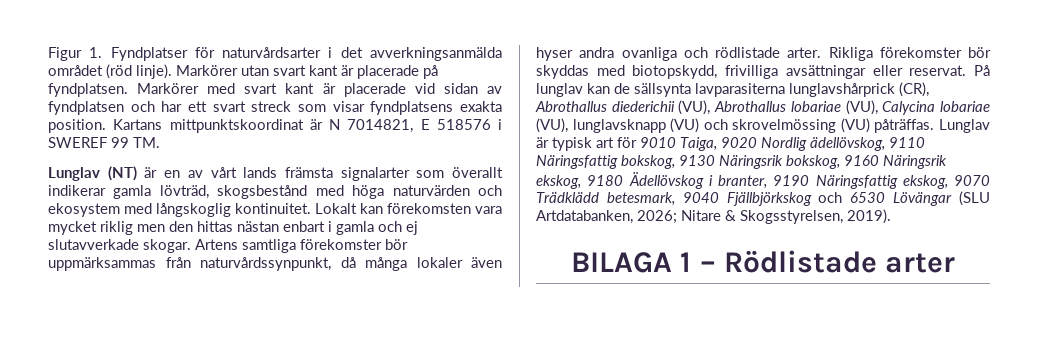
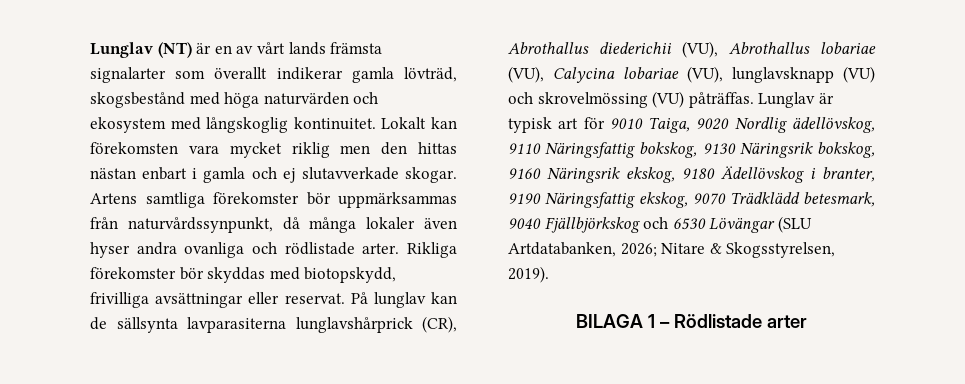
- Figur 1. Fyndplatser för naturvårdsarter i det avverkningsanmälda området (röd linje). Markörer utan svart kant är placerade på fyndplatsen. Markörer med svart kant är placerade vid sidan av fyndplatsen och har ett svart streck som visar fyndplatsens exakta position. Kartans mittpunktskoordinat är N 7014821, E 518576 i SWEREF 99 TM.

